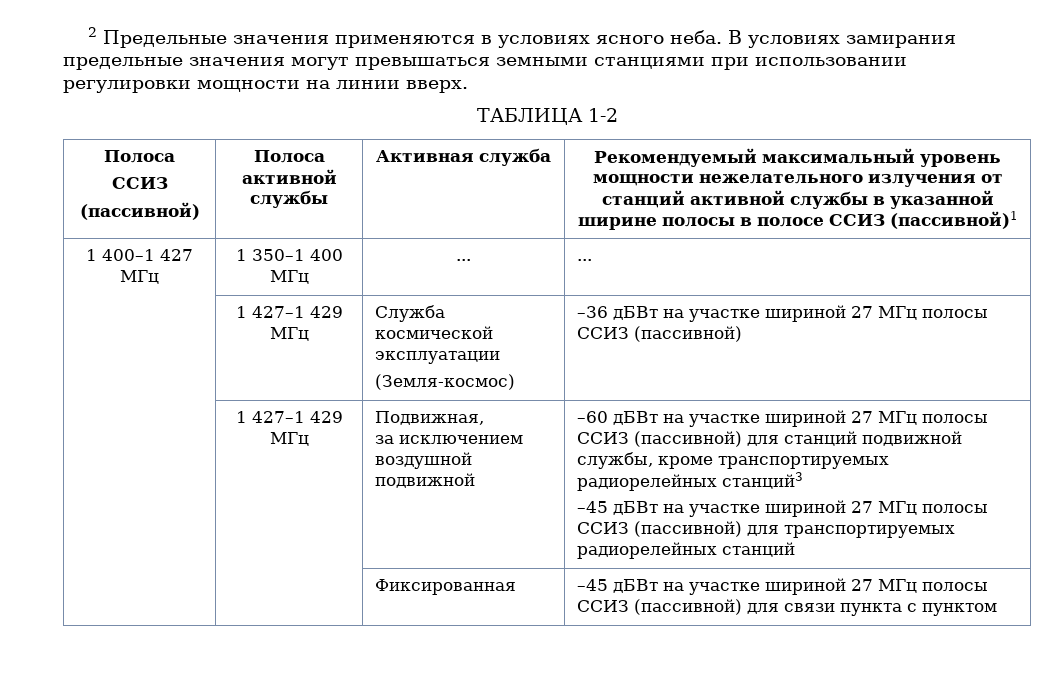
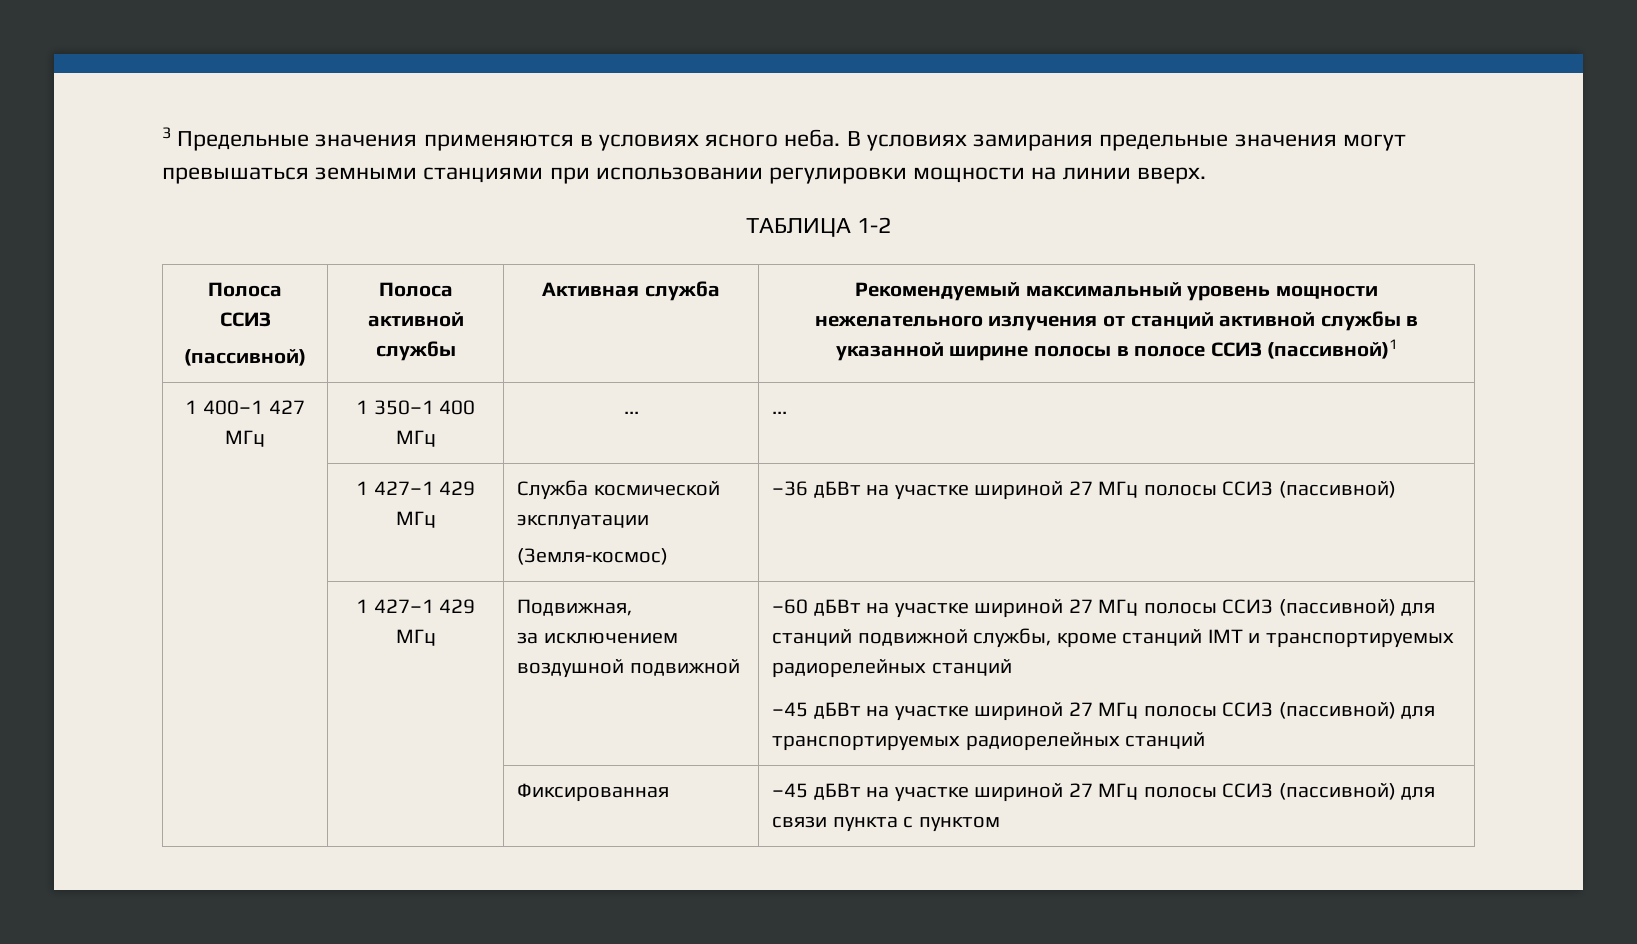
- 2 Предельные значения применяются в условиях ясного неба.
+ 3 Предельные значения применяются в условиях ясного неба.
- –60 дБВт на участке шириной 27 МГц полосы ССИЗ (пассивной) для станций подвижной службы, кроме транспортируемых радиорелейных станций3
+ –60 дБВт на участке шириной 27 МГц полосы ССИЗ (пассивной) для станций подвижной службы, кроме станций IMT и транспортируемых радиорелейных станций

